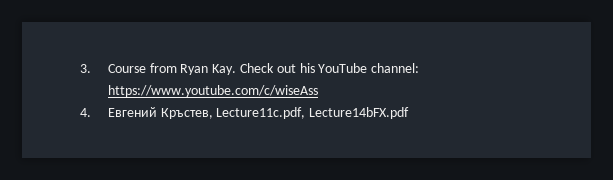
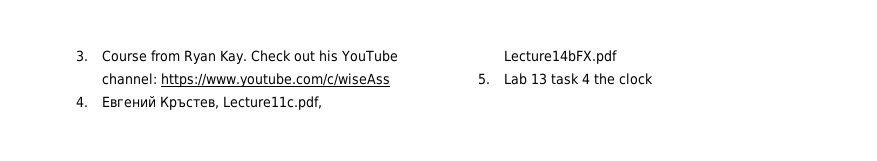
+ 5. Lab 13 task 4 the clock

